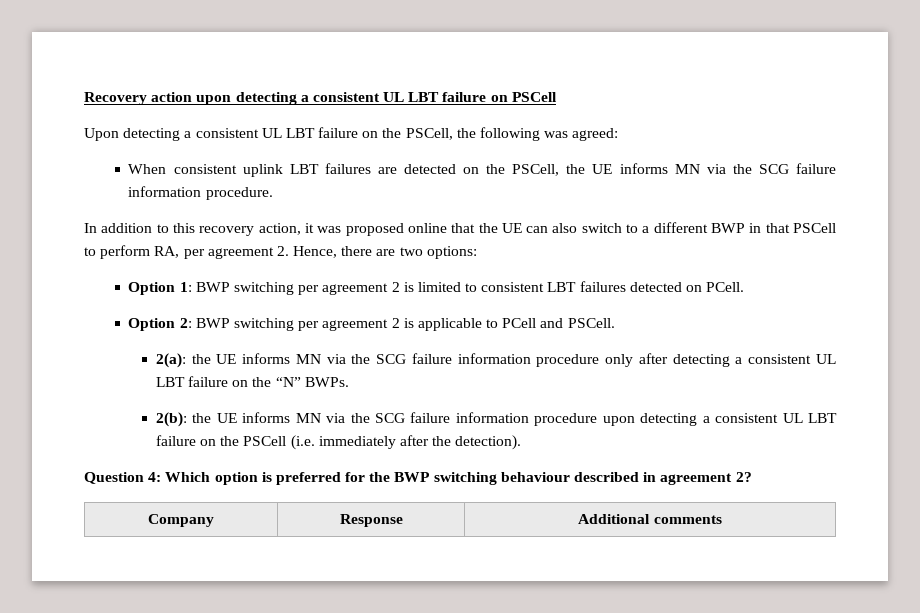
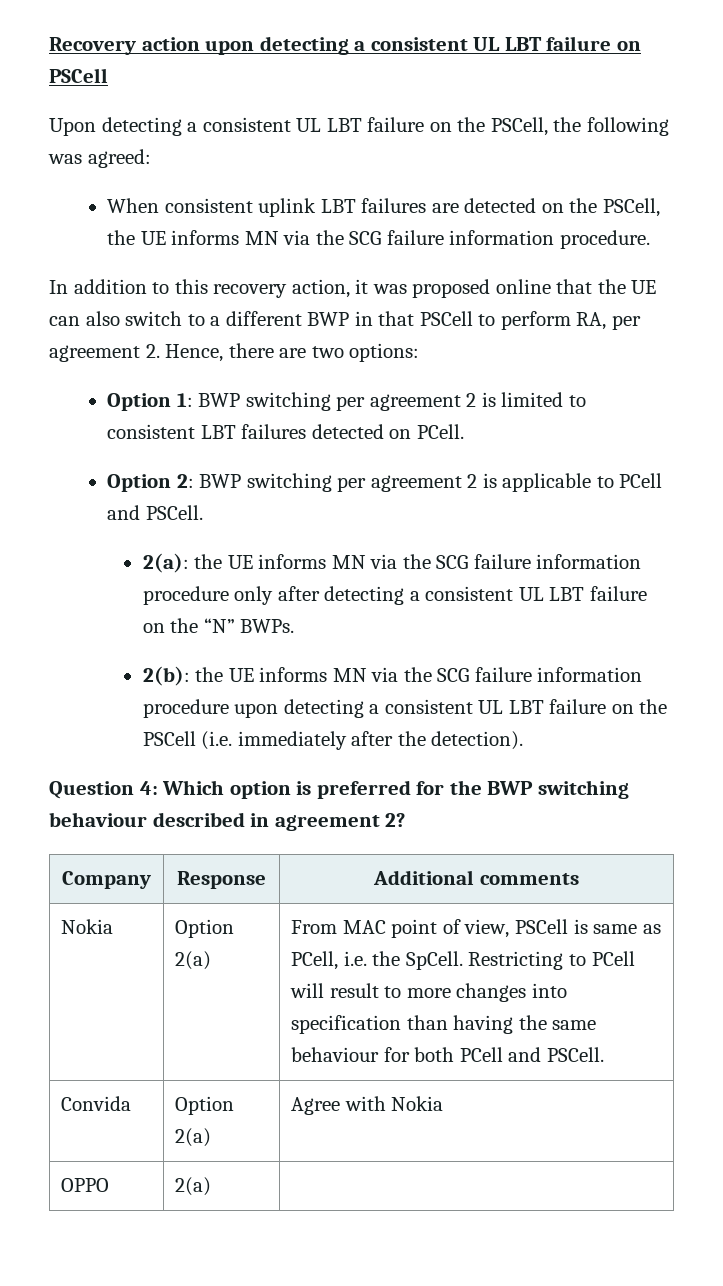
+ Nokia | Option 2(a) | From MAC point of view, PSCell is same as PCell, i.e. the SpCell. Restricting to PCell will result to more changes into specification than having the same behaviour for both PCell and PSCell.
+ Convida | Option 2(a) | Agree with Nokia
+ OPPO | 2(a) |

